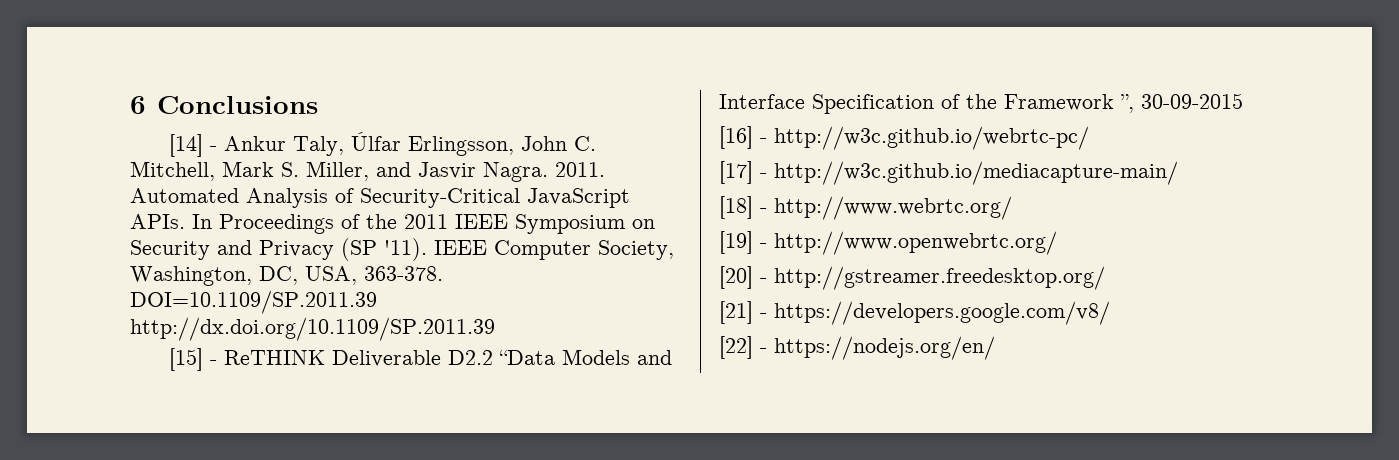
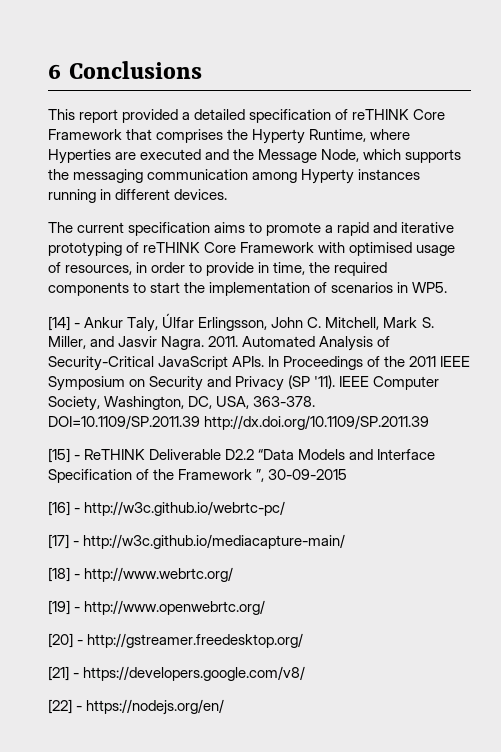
+ This report provided a detailed specification of reTHINK Core Framework that comprises the Hyperty Runtime, where Hyperties are executed and the Message Node, which supports the messaging communication among Hyperty instances running in different devices.
+ The current specification aims to promote a rapid and iterative prototyping of reTHINK Core Framework with optimised usage of resources, in order to provide in time, the required components to start the implementation of scenarios in WP5.

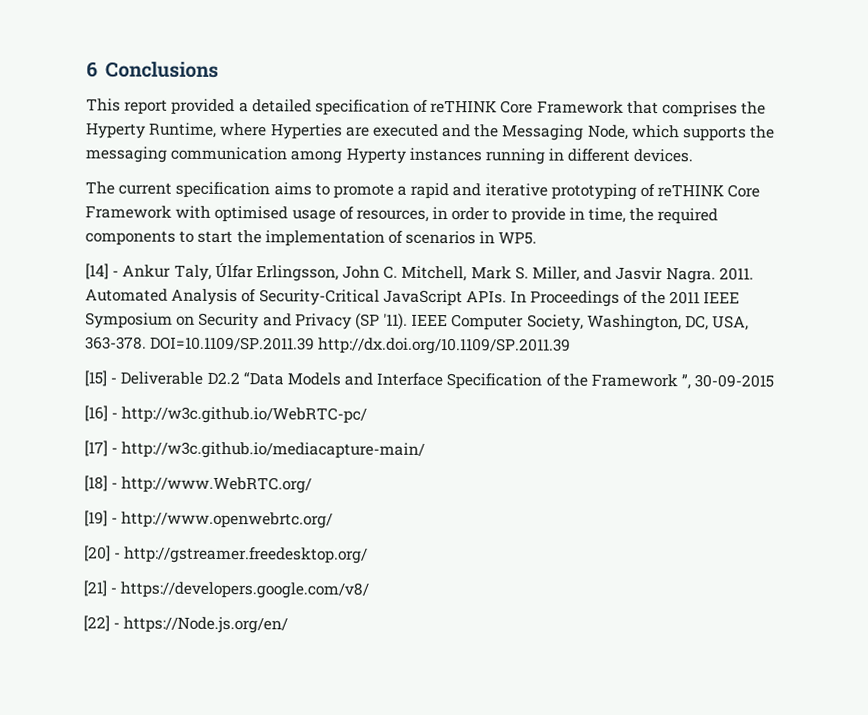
- This report provided a detailed specification of reTHINK Core Framework that comprises the Hyperty Runtime, where Hyperties are executed and the Message Node, which supports the messaging communication among Hyperty instances running in different devices.
+ This report provided a detailed specification of reTHINK Core Framework that comprises the Hyperty Runtime, where Hyperties are executed and the Messaging Node, which supports the messaging communication among Hyperty instances running in different devices.
- [15] - ReTHINK Deliverable D2.2 “Data Models and Interface Specification of the Framework ”, 30-09-2015
+ [15] - Deliverable D2.2 “Data Models and Interface Specification of the Framework ”, 30-09-2015
- [16] - http://w3c.github.io/webrtc-pc/
+ [16] - http://w3c.github.io/WebRTC-pc/
- [18] - http://www.webrtc.org/
+ [18] - http://www.WebRTC.org/
- [22] - https://nodejs.org/en/
+ [22] - https://Node.js.org/en/

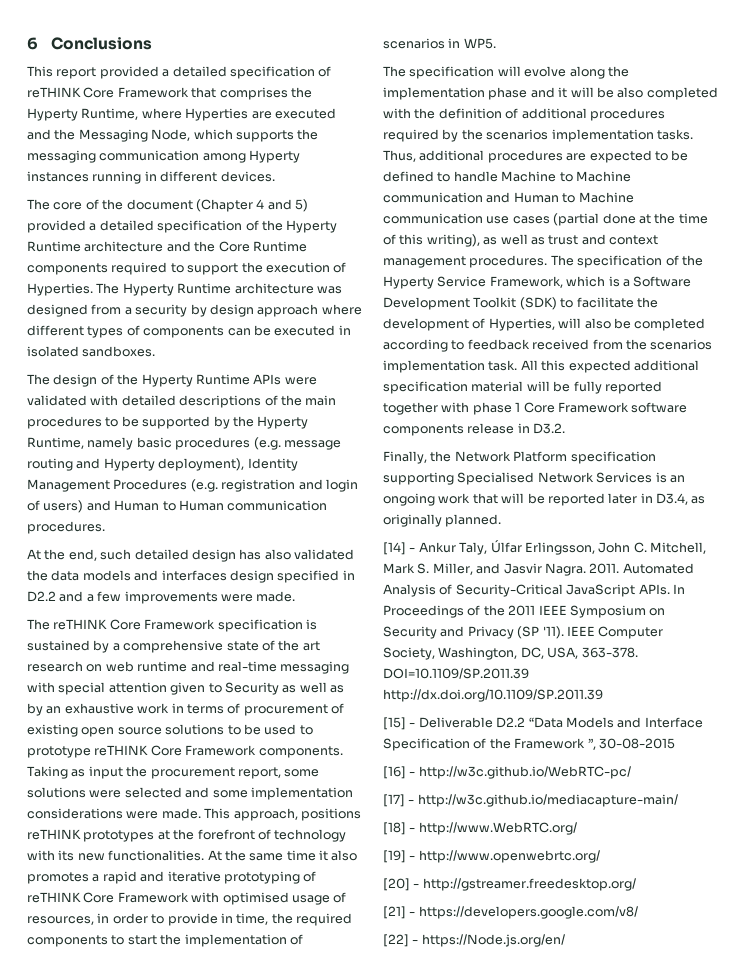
- The current specification aims to promote a rapid and iterative prototyping of reTHINK Core Framework with optimised usage of resources, in order to provide in time, the required components to start the implementation of scenarios in WP5.
+ The core of the document (Chapter 4 and 5) provided a detailed specification of the Hyperty Runtime architecture and the Core Runtime components required to support the execution of Hyperties. The Hyperty Runtime architecture was designed from a security by design approach where different types of components can be executed in isolated sandboxes.
+ The design of the Hyperty Runtime APIs were validated with detailed descriptions of the main procedures to be supported by the Hyperty Runtime, namely basic procedures (e.g. message routing and Hyperty deployment), Identity Management Procedures (e.g. registration and login of users) and Human to Human communication procedures.
+ At the end, such detailed design has also validated the data models and interfaces design specified in D2.2 and a few improvements were made.
+ The reTHINK Core Framework specification is sustained by a comprehensive state of the art research on web runtime and real-time messaging with special attention given to Security as well as by an exhaustive work in terms of procurement of existing open source solutions to be used to prototype reTHINK Core Framework components. Taking as input the procurement report, some solutions were selected and some implementation considerations were made. This approach, positions reTHINK prototypes at the forefront of technology with its new functionalities. At the same time it also promotes a rapid and iterative prototyping of reTHINK Core Framework with optimised usage of resources, in order to provide in time, the required components to start the implementation of scenarios in WP5.
+ The specification will evolve along the implementation phase and it will be also completed with the definition of additional procedures required by the scenarios implementation tasks. Thus, additional procedures are expected to be defined to handle Machine to Machine communication and Human to Machine communication use cases (partial done at the time of this writing), as well as trust and context management procedures. The specification of the Hyperty Service Framework, which is a Software Development Toolkit (SDK) to facilitate the development of Hyperties, will also be completed according to feedback received from the scenarios implementation task. All this expected additional specification material will be fully reported together with phase 1 Core Framework software components release in D3.2.
+ Finally, the Network Platform specification supporting Specialised Network Services is an ongoing work that will be reported later in D3.4, as originally planned.
- [15] - Deliverable D2.2 “Data Models and Interface Specification of the Framework ”, 30-09-2015
+ [15] - Deliverable D2.2 “Data Models and Interface Specification of the Framework ”, 30-08-2015

